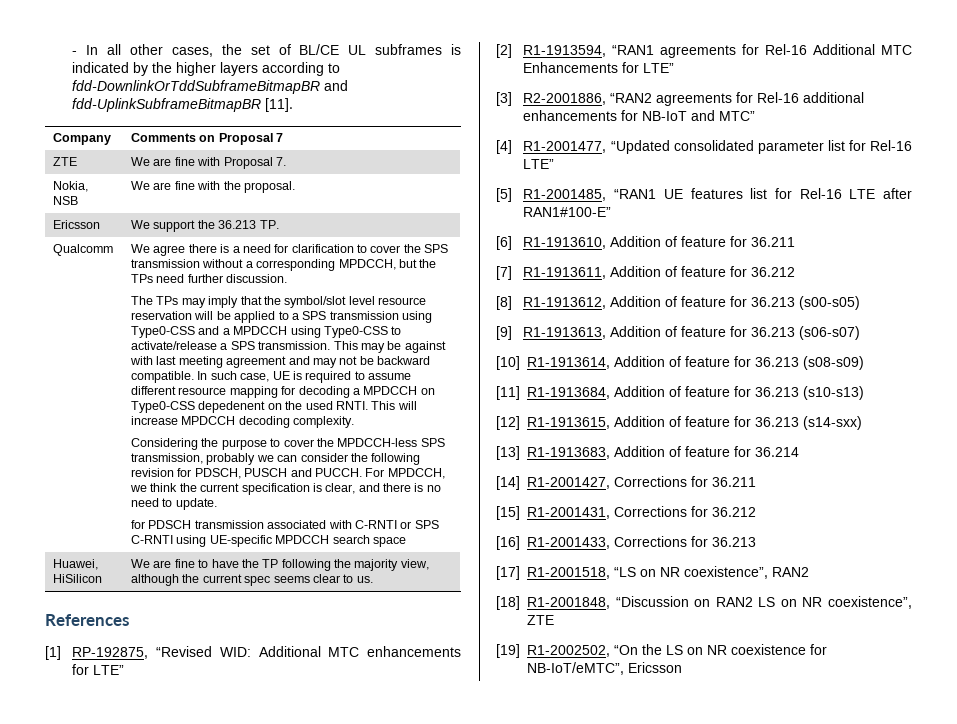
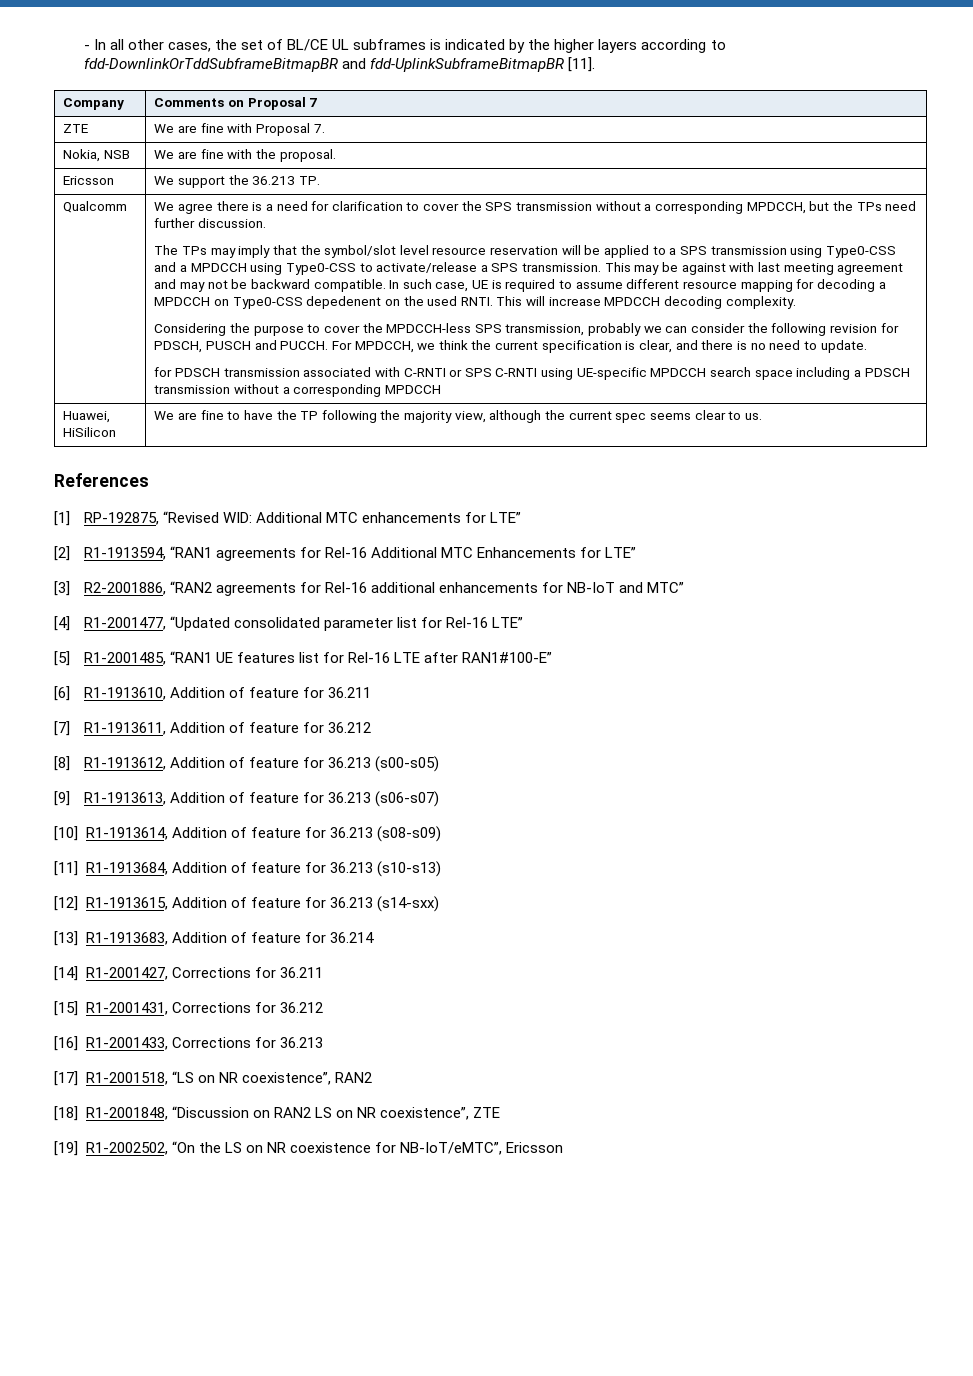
- for PDSCH transmission associated with C-RNTI or SPS C-RNTI using UE-specific MPDCCH search space
+ for PDSCH transmission associated with C-RNTI or SPS C-RNTI using UE-specific MPDCCH search space including a PDSCH transmission without a corresponding MPDCCH

